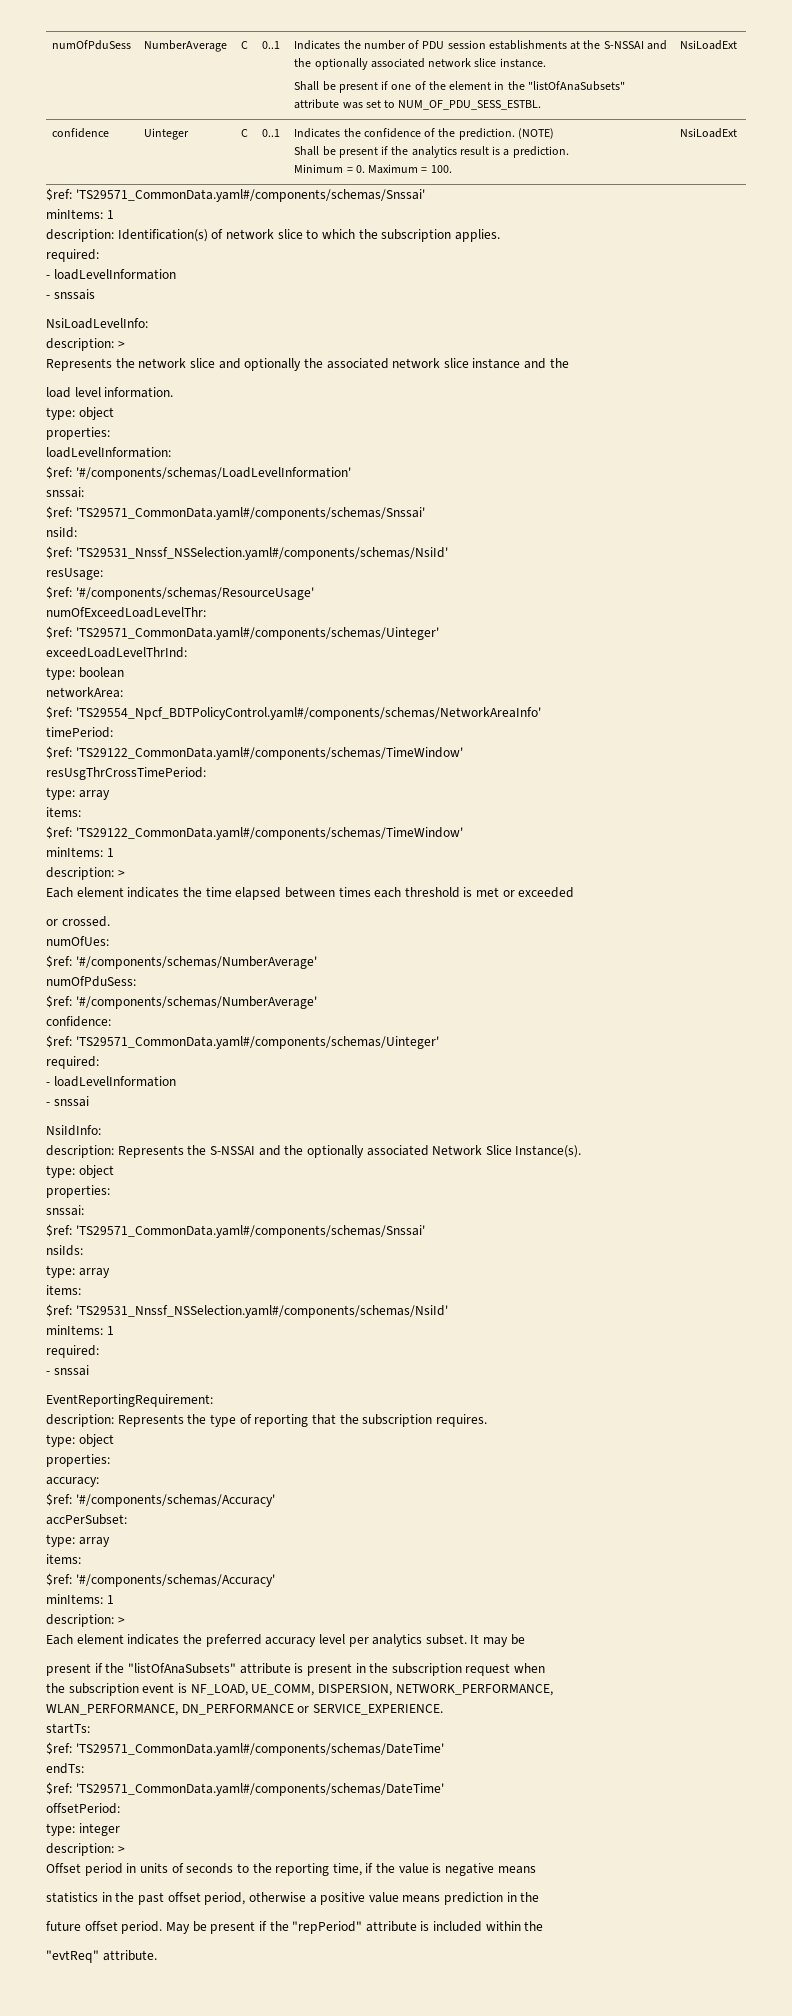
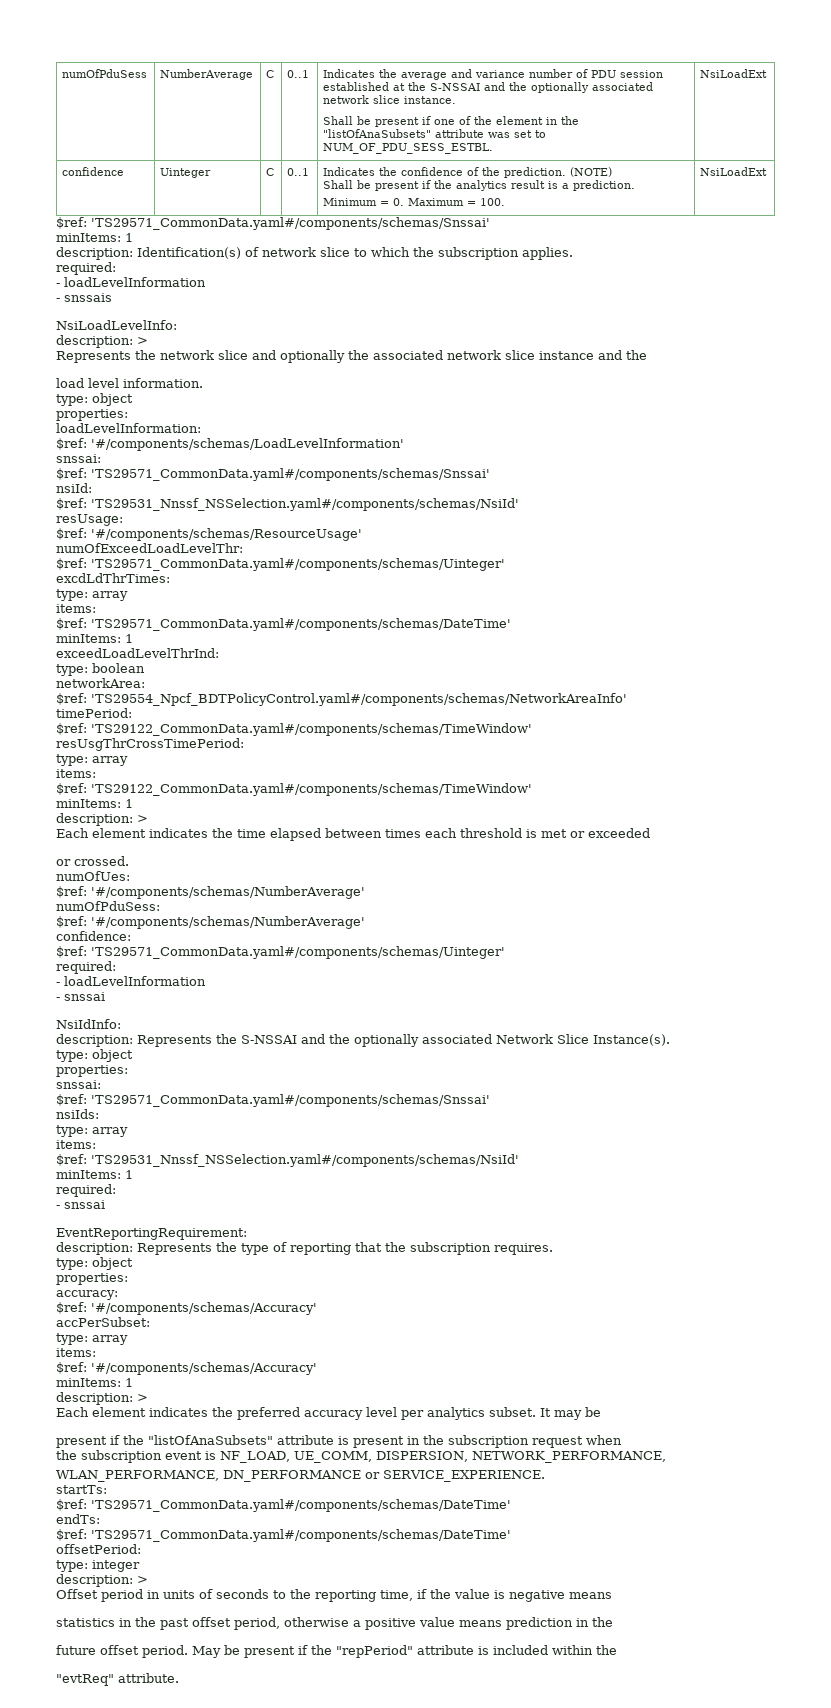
- Indicates the number of PDU session establishments at the S-NSSAI and the optionally associated network slice instance.
+ Indicates the average and variance number of PDU session established at the S-NSSAI and the optionally associated network slice instance.
+ excdLdThrTimes:
+ type: array
+ items:
+ $ref: 'TS29571_CommonData.yaml#/components/schemas/DateTime'
+ minItems: 1

